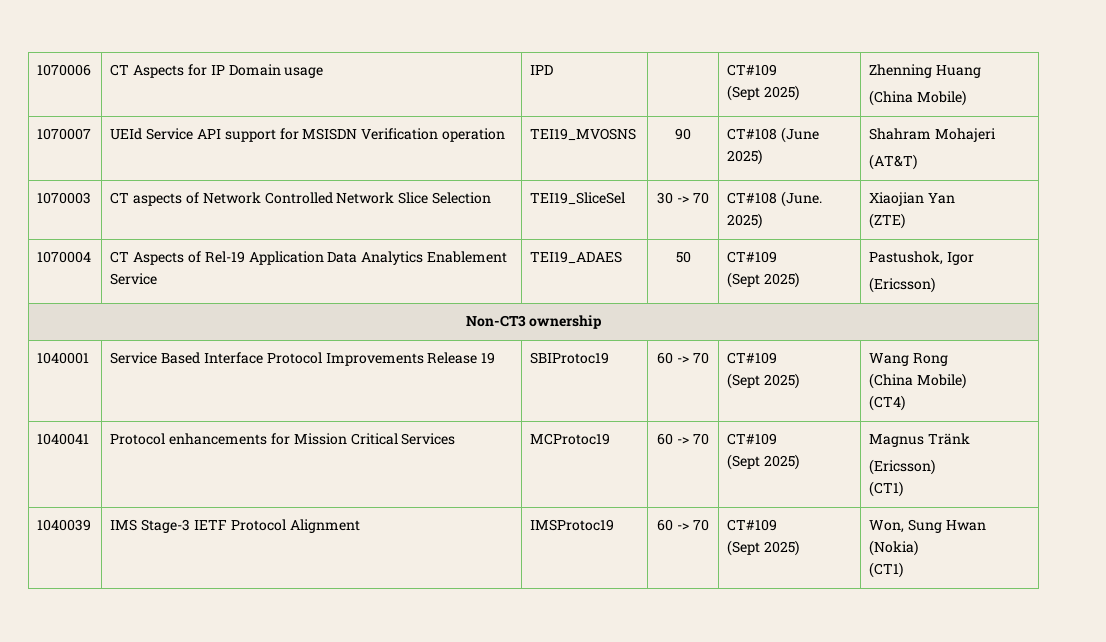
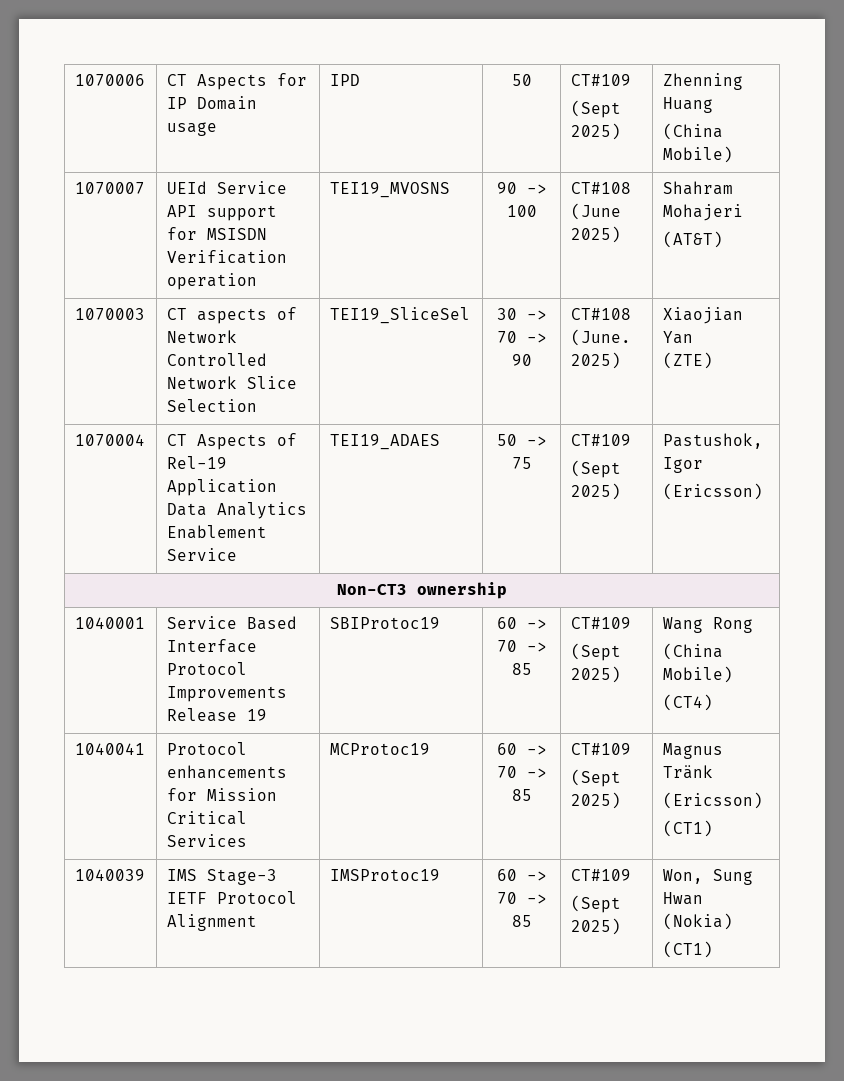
- 1070006 | CT Aspects for IP Domain usage | IPD | | CT#109
+ 1070006 | CT Aspects for IP Domain usage | IPD | 50 | CT#109
- 1070007 | UEId Service API support for MSISDN Verification operation | TEI19_MVOSNS | 90 | CT#108 (June 2025) | Shahram Mohajeri
+ 1070007 | UEId Service API support for MSISDN Verification operation | TEI19_MVOSNS | 90 -> 100 | CT#108 (June 2025) | Shahram Mohajeri
- 1070003 | CT aspects of Network Controlled Network Slice Selection | TEI19_SliceSel | 30 -> 70 | CT#108 (June. 2025) | Xiaojian Yan
+ 1070003 | CT aspects of Network Controlled Network Slice Selection | TEI19_SliceSel | 30 -> 70 -> 90 | CT#108 (June. 2025) | Xiaojian Yan
- 1070004 | CT Aspects of Rel-19 Application Data Analytics Enablement Service | TEI19_ADAES | 50 | CT#109
+ 1070004 | CT Aspects of Rel-19 Application Data Analytics Enablement Service | TEI19_ADAES | 50 -> 75 | CT#109
- 1040001 | Service Based Interface Protocol Improvements Release 19 | SBIProtoc19 | 60 -> 70 | CT#109
+ 1040001 | Service Based Interface Protocol Improvements Release 19 | SBIProtoc19 | 60 -> 70 -> 85 | CT#109
- 1040041 | Protocol enhancements for Mission Critical Services | MCProtoc19 | 60 -> 70 | CT#109
+ 1040041 | Protocol enhancements for Mission Critical Services | MCProtoc19 | 60 -> 70 -> 85 | CT#109
- 1040039 | IMS Stage-3 IETF Protocol Alignment | IMSProtoc19 | 60 -> 70 | CT#109
+ 1040039 | IMS Stage-3 IETF Protocol Alignment | IMSProtoc19 | 60 -> 70 -> 85 | CT#109

